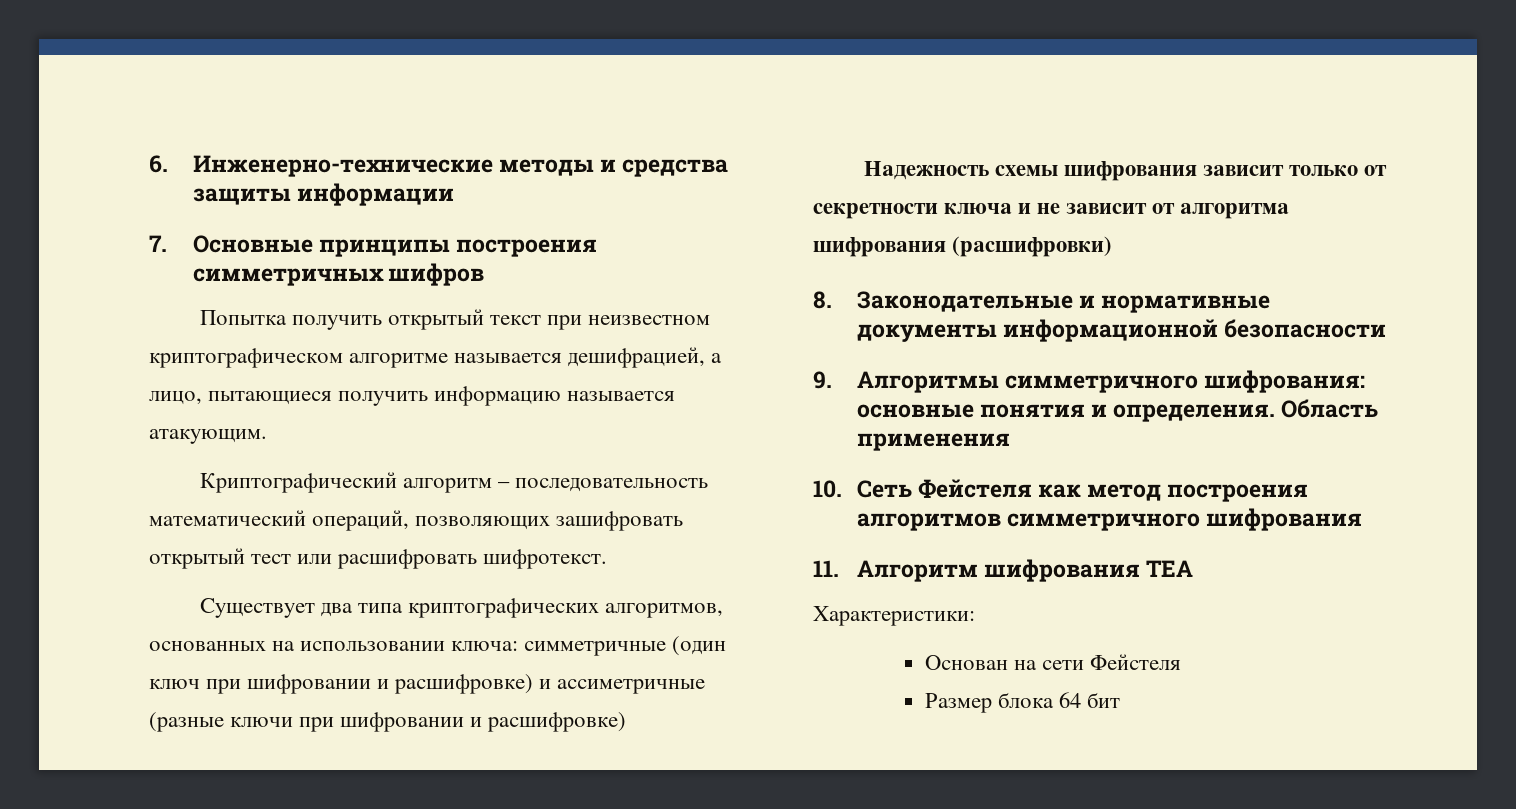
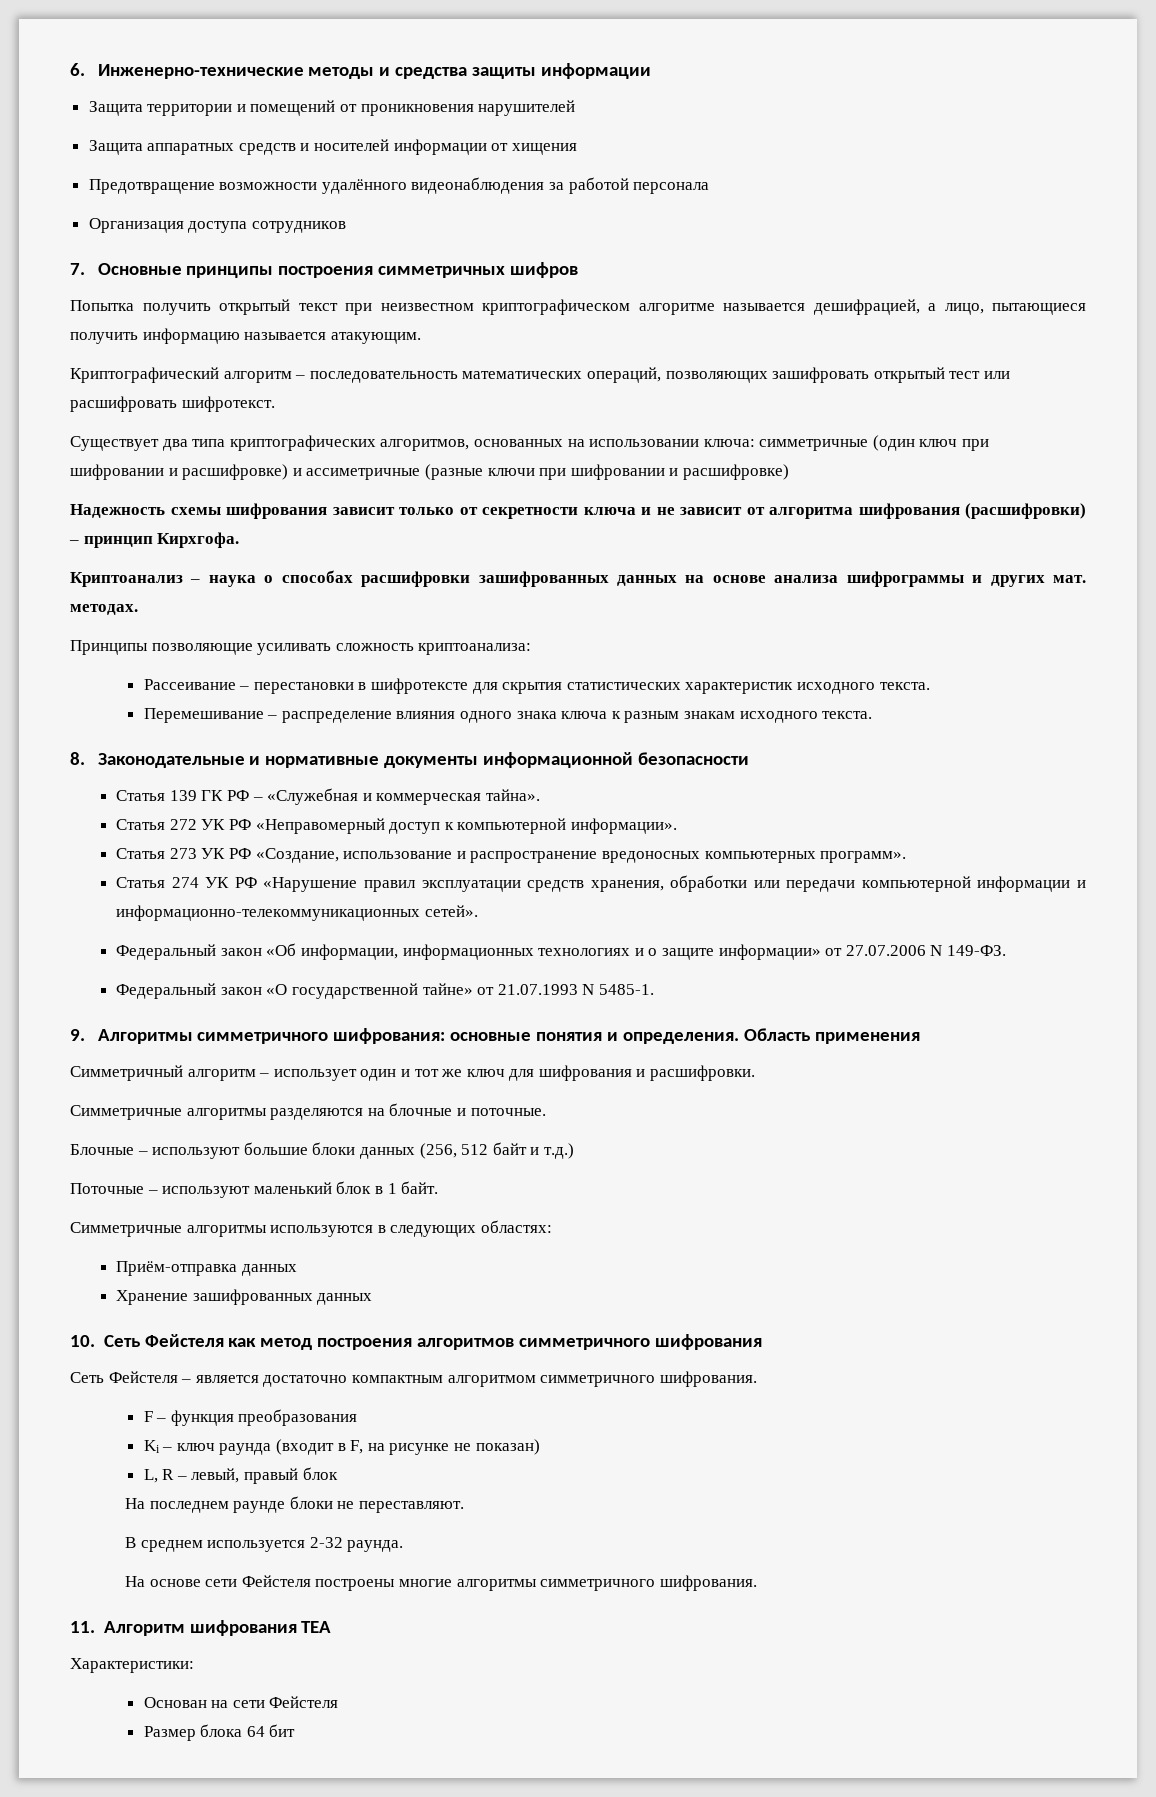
+ Защита территории и помещений от проникновения нарушителей
+ Защита аппаратных средств и носителей информации от хищения
+ Предотвращение возможности удалённого видеонаблюдения за работой персонала
+ Организация доступа сотрудников
- Криптографический алгоритм – последовательность математический операций, позволяющих зашифровать открытый тест или расшифровать шифротекст.
+ Криптографический алгоритм – последовательность математических операций, позволяющих зашифровать открытый тест или расшифровать шифротекст.
- Надежность схемы шифрования зависит только от секретности ключа и не зависит от алгоритма шифрования (расшифровки)
+ Надежность схемы шифрования зависит только от секретности ключа и не зависит от алгоритма шифрования (расшифровки) – принцип Кирхгофа.
+ Криптоанализ – наука о способах расшифровки зашифрованных данных на основе анализа шифрограммы и других мат. методах.
+ Принципы позволяющие усиливать сложность криптоанализа:
+ Рассеивание – перестановки в шифротексте для скрытия статистических характеристик исходного текста.
+ Перемешивание – распределение влияния одного знака ключа к разным знакам исходного текста.
+ Статья 139 ГК РФ – «Служебная и коммерческая тайна».
+ Статья 272 УК РФ «Неправомерный доступ к компьютерной информации».
+ Статья 273 УК РФ «Создание, использование и распространение вредоносных компьютерных программ».
+ Статья 274 УК РФ «Нарушение правил эксплуатации средств хранения, обработки или передачи компьютерной информации и информационно-телекоммуникационных сетей».
+ Федеральный закон «Об информации, информационных технологиях и о защите информации» от 27.07.2006 N 149-ФЗ.
+ Федеральный закон «О государственной тайне» от 21.07.1993 N 5485-1.
+ Симметричный алгоритм – использует один и тот же ключ для шифрования и расшифровки.
+ Симметричные алгоритмы разделяются на блочные и поточные.
+ Блочные – используют большие блоки данных (256, 512 байт и т.д.)
+ Поточные – используют маленький блок в 1 байт.
+ Симметричные алгоритмы используются в следующих областях:
+ Приём-отправка данных
+ Хранение зашифрованных данных
+ Сеть Фейстеля – является достаточно компактным алгоритмом симметричного шифрования.
+ F – функция преобразования
+ Ki – ключ раунда (входит в F, на рисунке не показан)
+ L, R – левый, правый блок
+ На последнем раунде блоки не переставляют.
+ В среднем используется 2-32 раунда.
+ На основе сети Фейстеля построены многие алгоритмы симметричного шифрования.

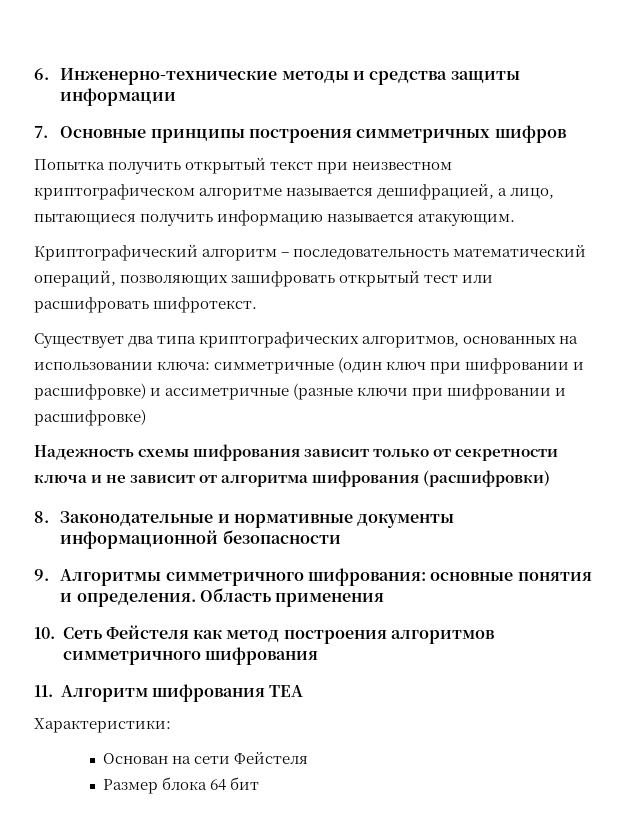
- Защита территории и помещений от проникновения нарушителей
- Защита аппаратных средств и носителей информации от хищения
- Предотвращение возможности удалённого видеонаблюдения за работой персонала
- Организация доступа сотрудников
- Криптографический алгоритм – последовательность математических операций, позволяющих зашифровать открытый тест или расшифровать шифротекст.
+ Криптографический алгоритм – последовательность математический операций, позволяющих зашифровать открытый тест или расшифровать шифротекст.
- Надежность схемы шифрования зависит только от секретности ключа и не зависит от алгоритма шифрования (расшифровки) – принцип Кирхгофа.
- Криптоанализ – наука о способах расшифровки зашифрованных данных на основе анализа шифрограммы и других мат. методах.
- Принципы позволяющие усиливать сложность криптоанализа:
- Рассеивание – перестановки в шифротексте для скрытия статистических характеристик исходного текста.
- Перемешивание – распределение влияния одного знака ключа к разным знакам исходного текста.
+ Надежность схемы шифрования зависит только от секретности ключа и не зависит от алгоритма шифрования (расшифровки)
- Статья 139 ГК РФ – «Служебная и коммерческая тайна».
- Статья 272 УК РФ «Неправомерный доступ к компьютерной информации».
- Статья 273 УК РФ «Создание, использование и распространение вредоносных компьютерных программ».
- Статья 274 УК РФ «Нарушение правил эксплуатации средств хранения, обработки или передачи компьютерной информации и информационно-телекоммуникационных сетей».
- Федеральный закон «Об информации, информационных технологиях и о защите информации» от 27.07.2006 N 149-ФЗ.
- Федеральный закон «О государственной тайне» от 21.07.1993 N 5485-1.
- Симметричный алгоритм – использует один и тот же ключ для шифрования и расшифровки.
- Симметричные алгоритмы разделяются на блочные и поточные.
- Блочные – используют большие блоки данных (256, 512 байт и т.д.)
- Поточные – используют маленький блок в 1 байт.
- Симметричные алгоритмы используются в следующих областях:
- Приём-отправка данных
- Хранение зашифрованных данных
- Сеть Фейстеля – является достаточно компактным алгоритмом симметричного шифрования.
- F – функция преобразования
- Ki – ключ раунда (входит в F, на рисунке не показан)
- L, R – левый, правый блок
- На последнем раунде блоки не переставляют.
- В среднем используется 2-32 раунда.
- На основе сети Фейстеля построены многие алгоритмы симметричного шифрования.

